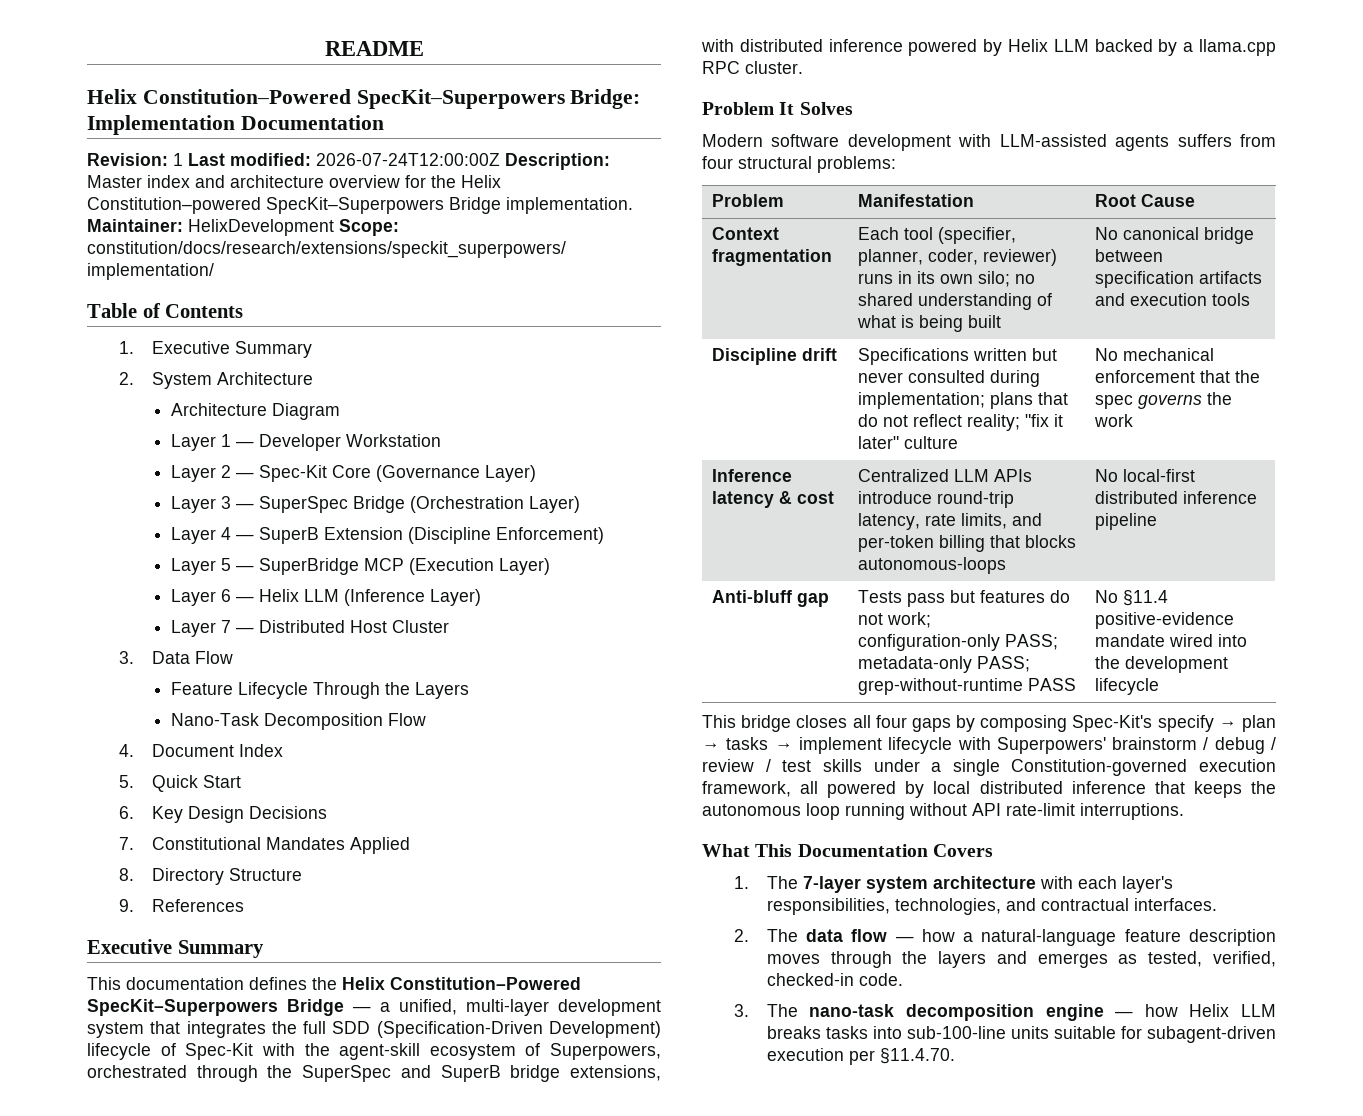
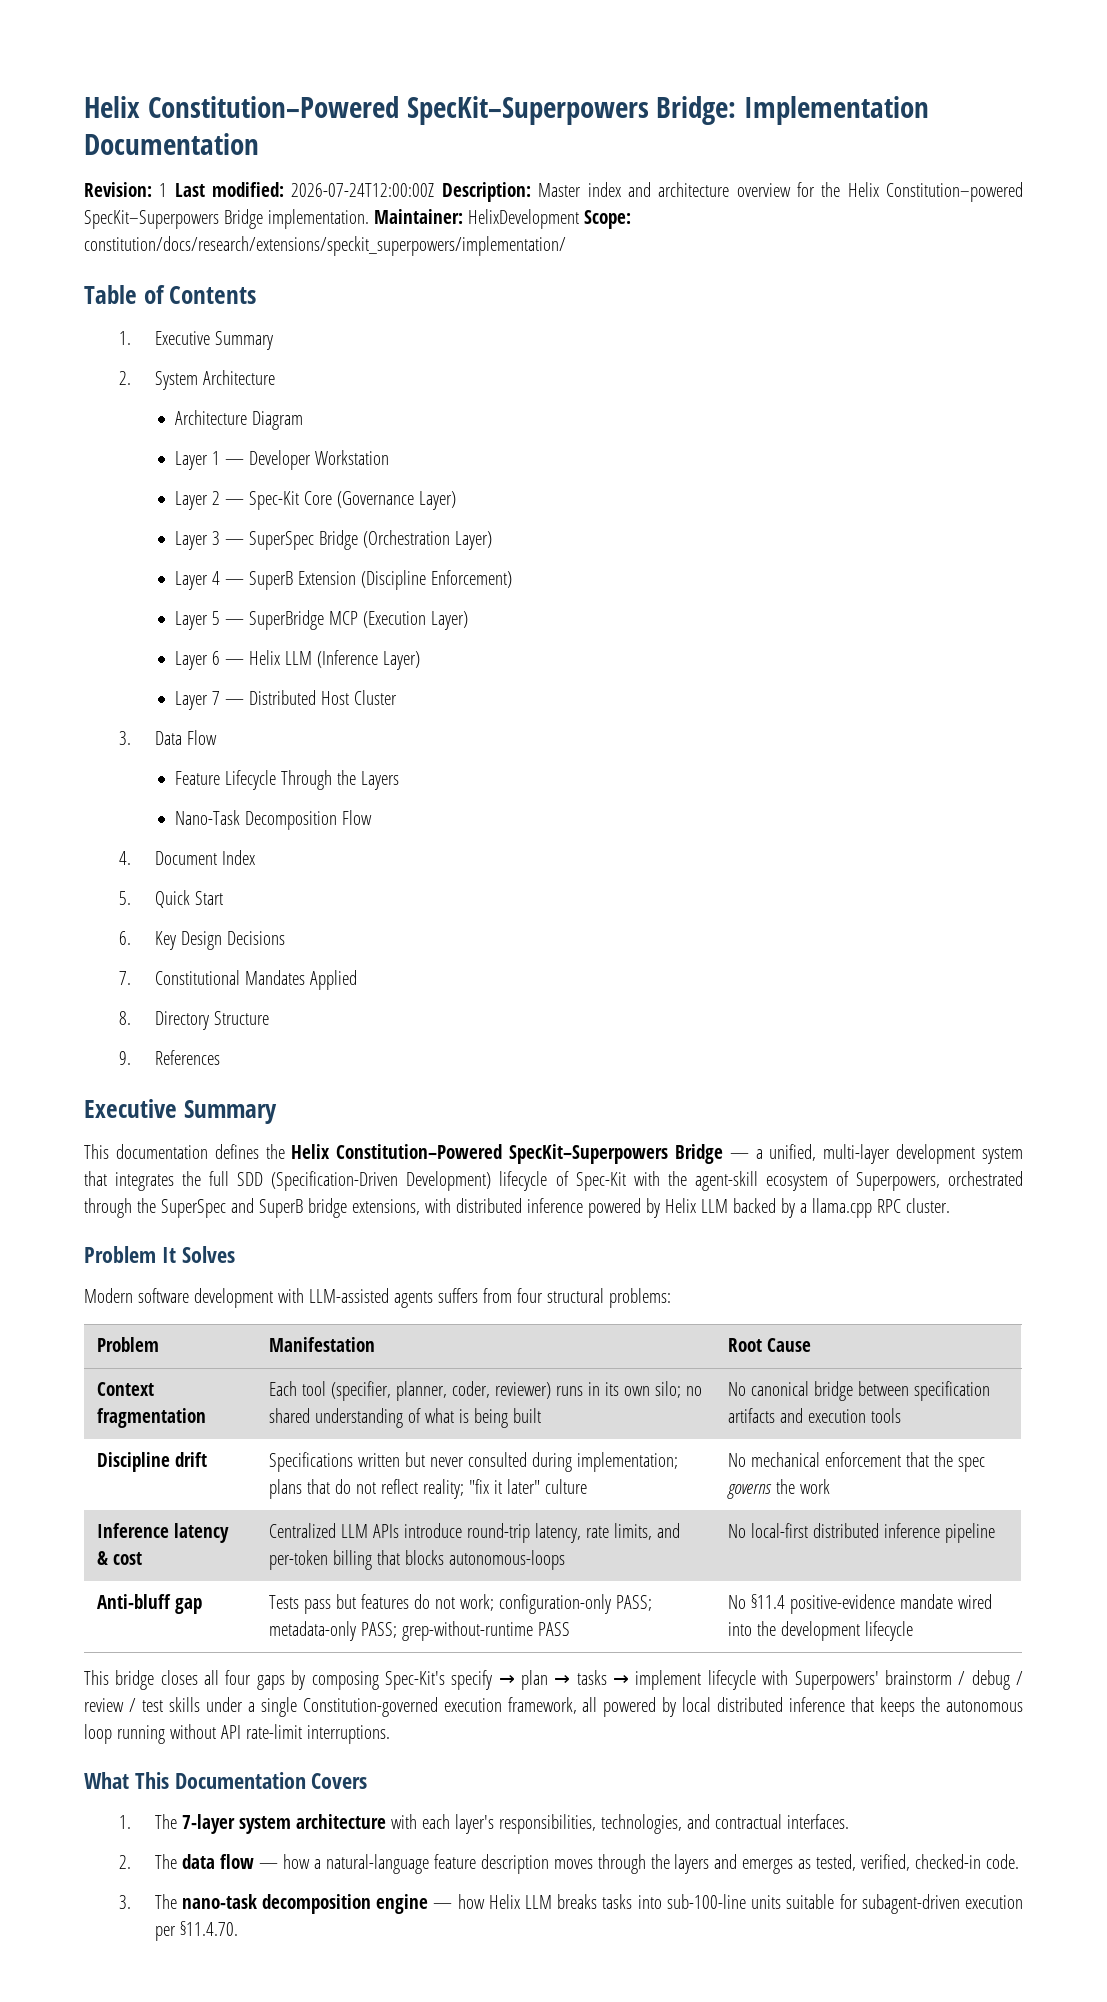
- README

